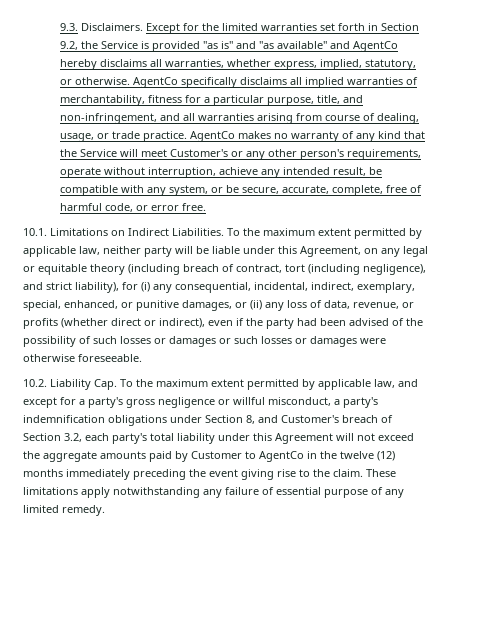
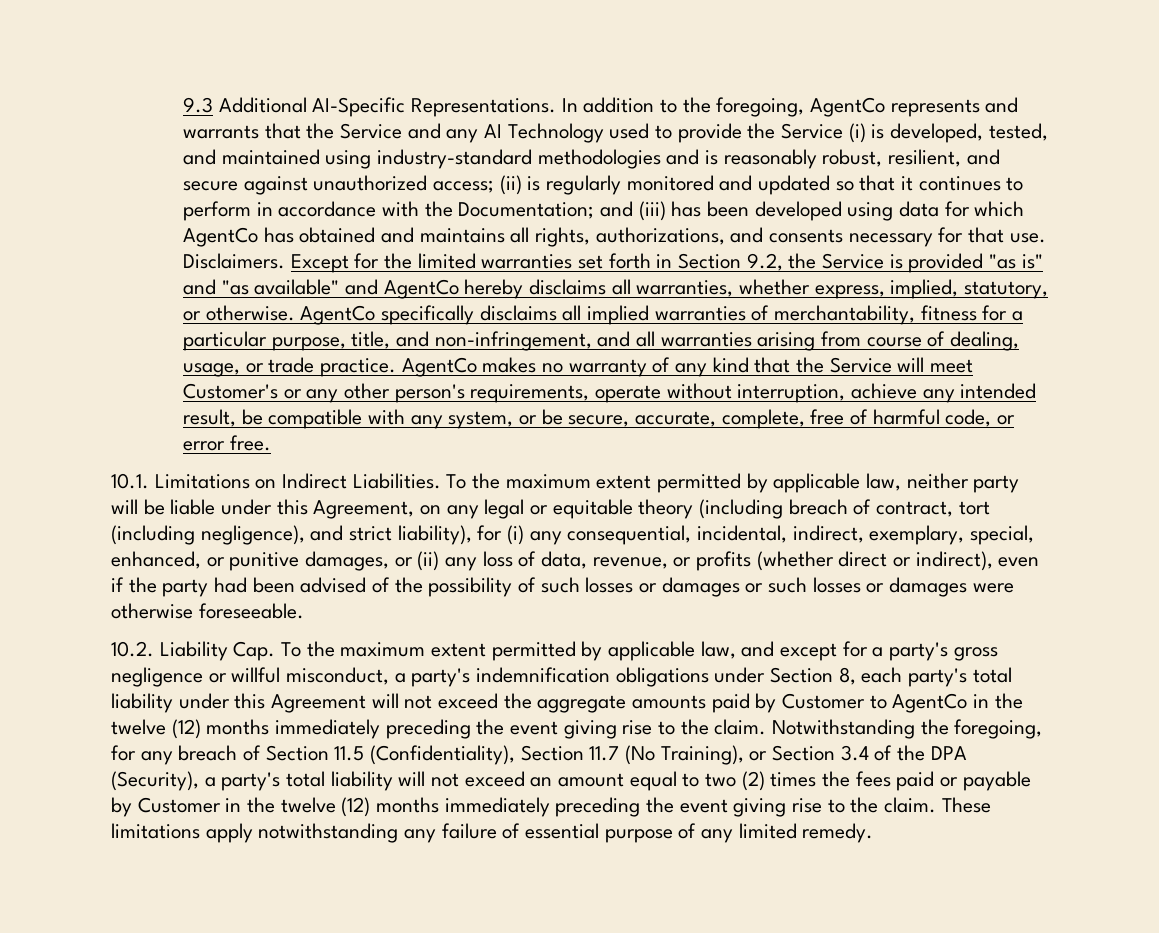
- 9.3. Disclaimers.
+ 9.3 Additional AI-Specific Representations. In addition to the foregoing, AgentCo represents and warrants that the Service and any AI Technology used to provide the Service (i) is developed, tested, and maintained using industry-standard methodologies and is reasonably robust, resilient, and secure against unauthorized access; (ii) is regularly monitored and updated so that it continues to perform in accordance with the Documentation; and (iii) has been developed using data for which AgentCo has obtained and maintains all rights, authorizations, and consents necessary for that use. Disclaimers.
- 10.2. Liability Cap. To the maximum extent permitted by applicable law, and except for a party's gross negligence or willful misconduct, a party's indemnification obligations under Section 8, and Customer's breach of Section 3.2, each party's total liability under this Agreement will not exceed the aggregate amounts paid by Customer to AgentCo in the twelve (12) months immediately preceding the event giving rise to the claim.
+ 10.2. Liability Cap. To the maximum extent permitted by applicable law, and except for a party's gross negligence or willful misconduct, a party's indemnification obligations under Section 8, each party's total liability under this Agreement will not exceed the aggregate amounts paid by Customer to AgentCo in the twelve (12) months immediately preceding the event giving rise to the claim.
+ Notwithstanding the foregoing, for any breach of Section 11.5 (Confidentiality), Section 11.7 (No Training), or Section 3.4 of the DPA (Security), a party's total liability will not exceed an amount equal to two (2) times the fees paid or payable by Customer in the twelve (12) months immediately preceding the event giving rise to the claim.

